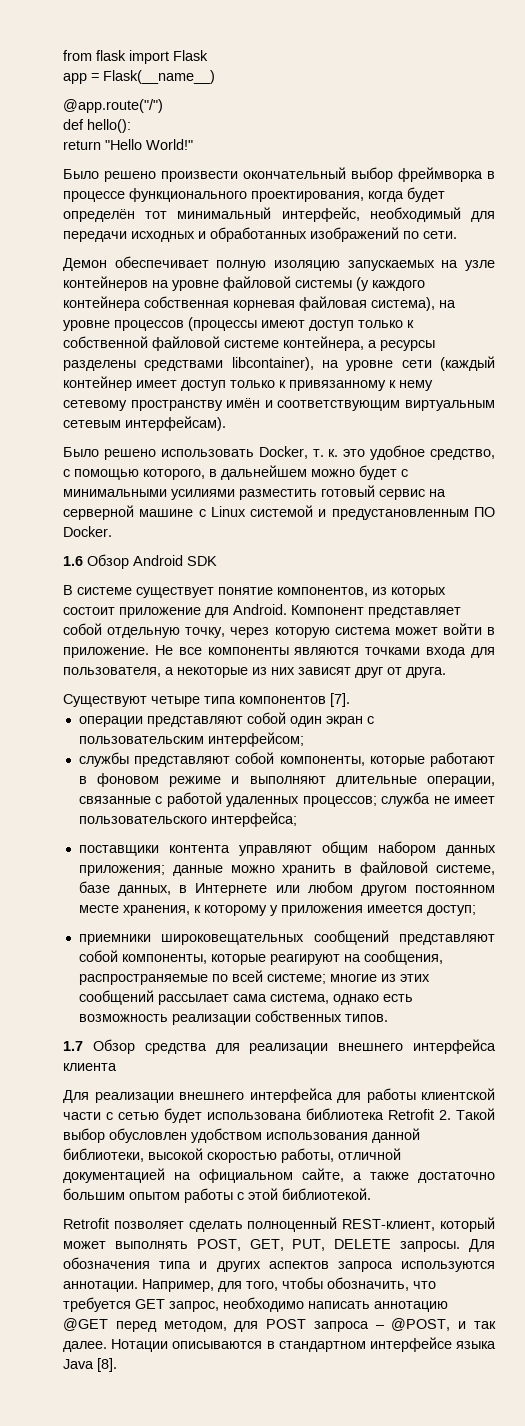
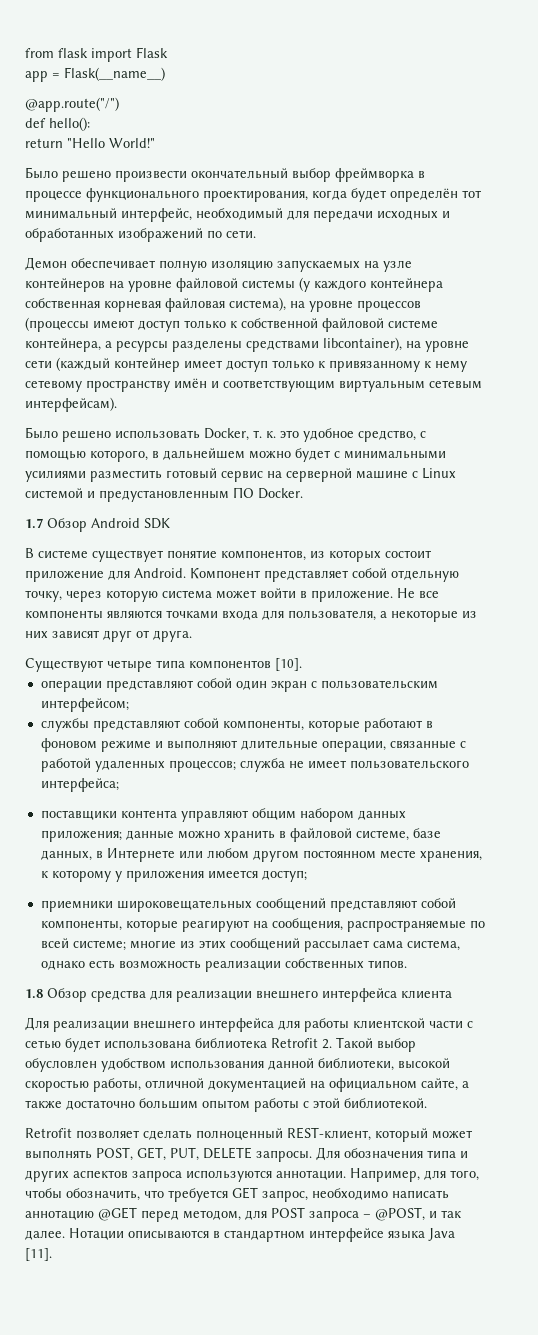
- 1.6 Обзор Android SDK
+ 1.7 Обзор Android SDK
- Существуют четыре типа компонентов [7].
+ Существуют четыре типа компонентов [10].
- 1.7 Обзор средства для реализации внешнего интерфейса клиента
+ 1.8 Обзор средства для реализации внешнего интерфейса клиента
- Нотации описываются в стандартном интерфейсе языка Java [8].
+ Нотации описываются в стандартном интерфейсе языка Java [11].

